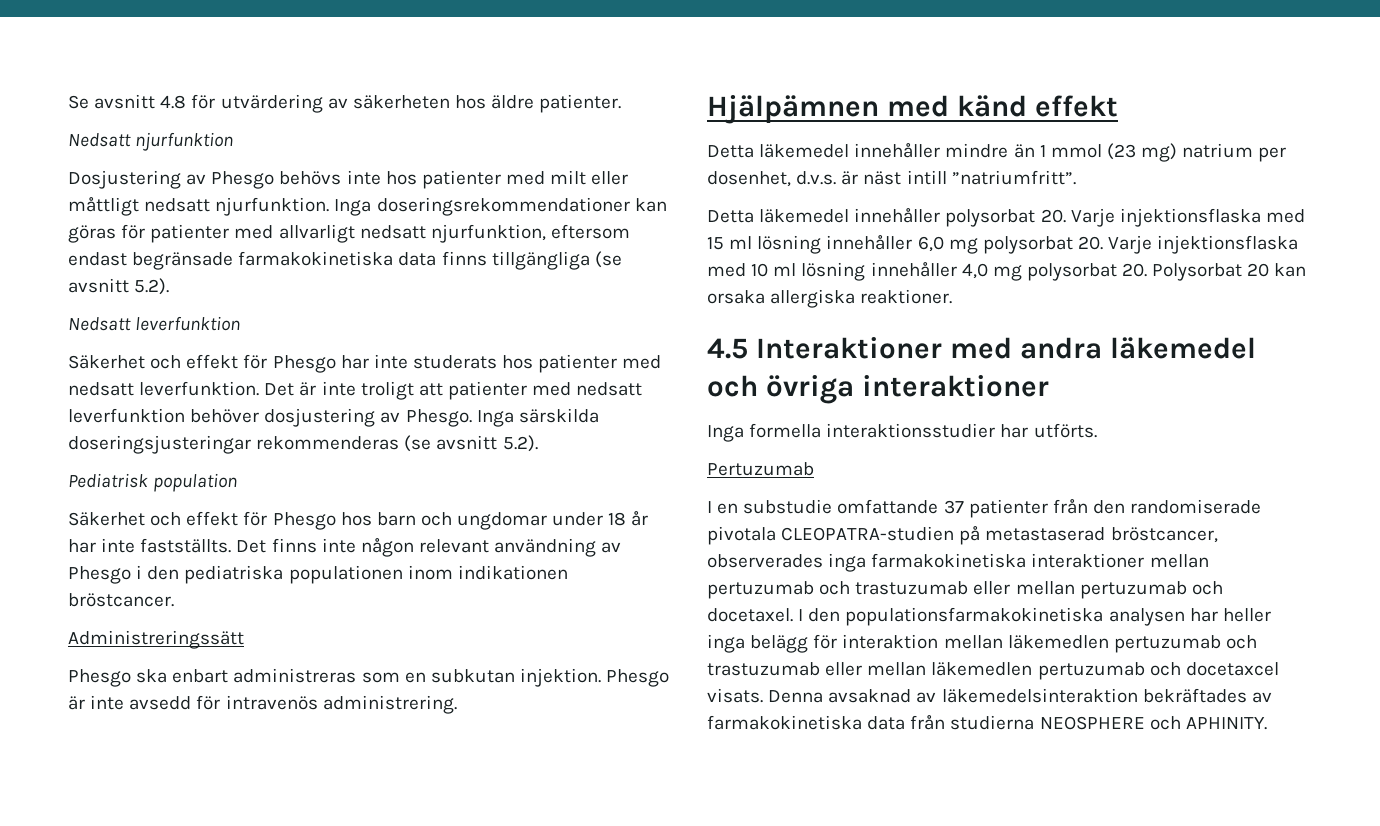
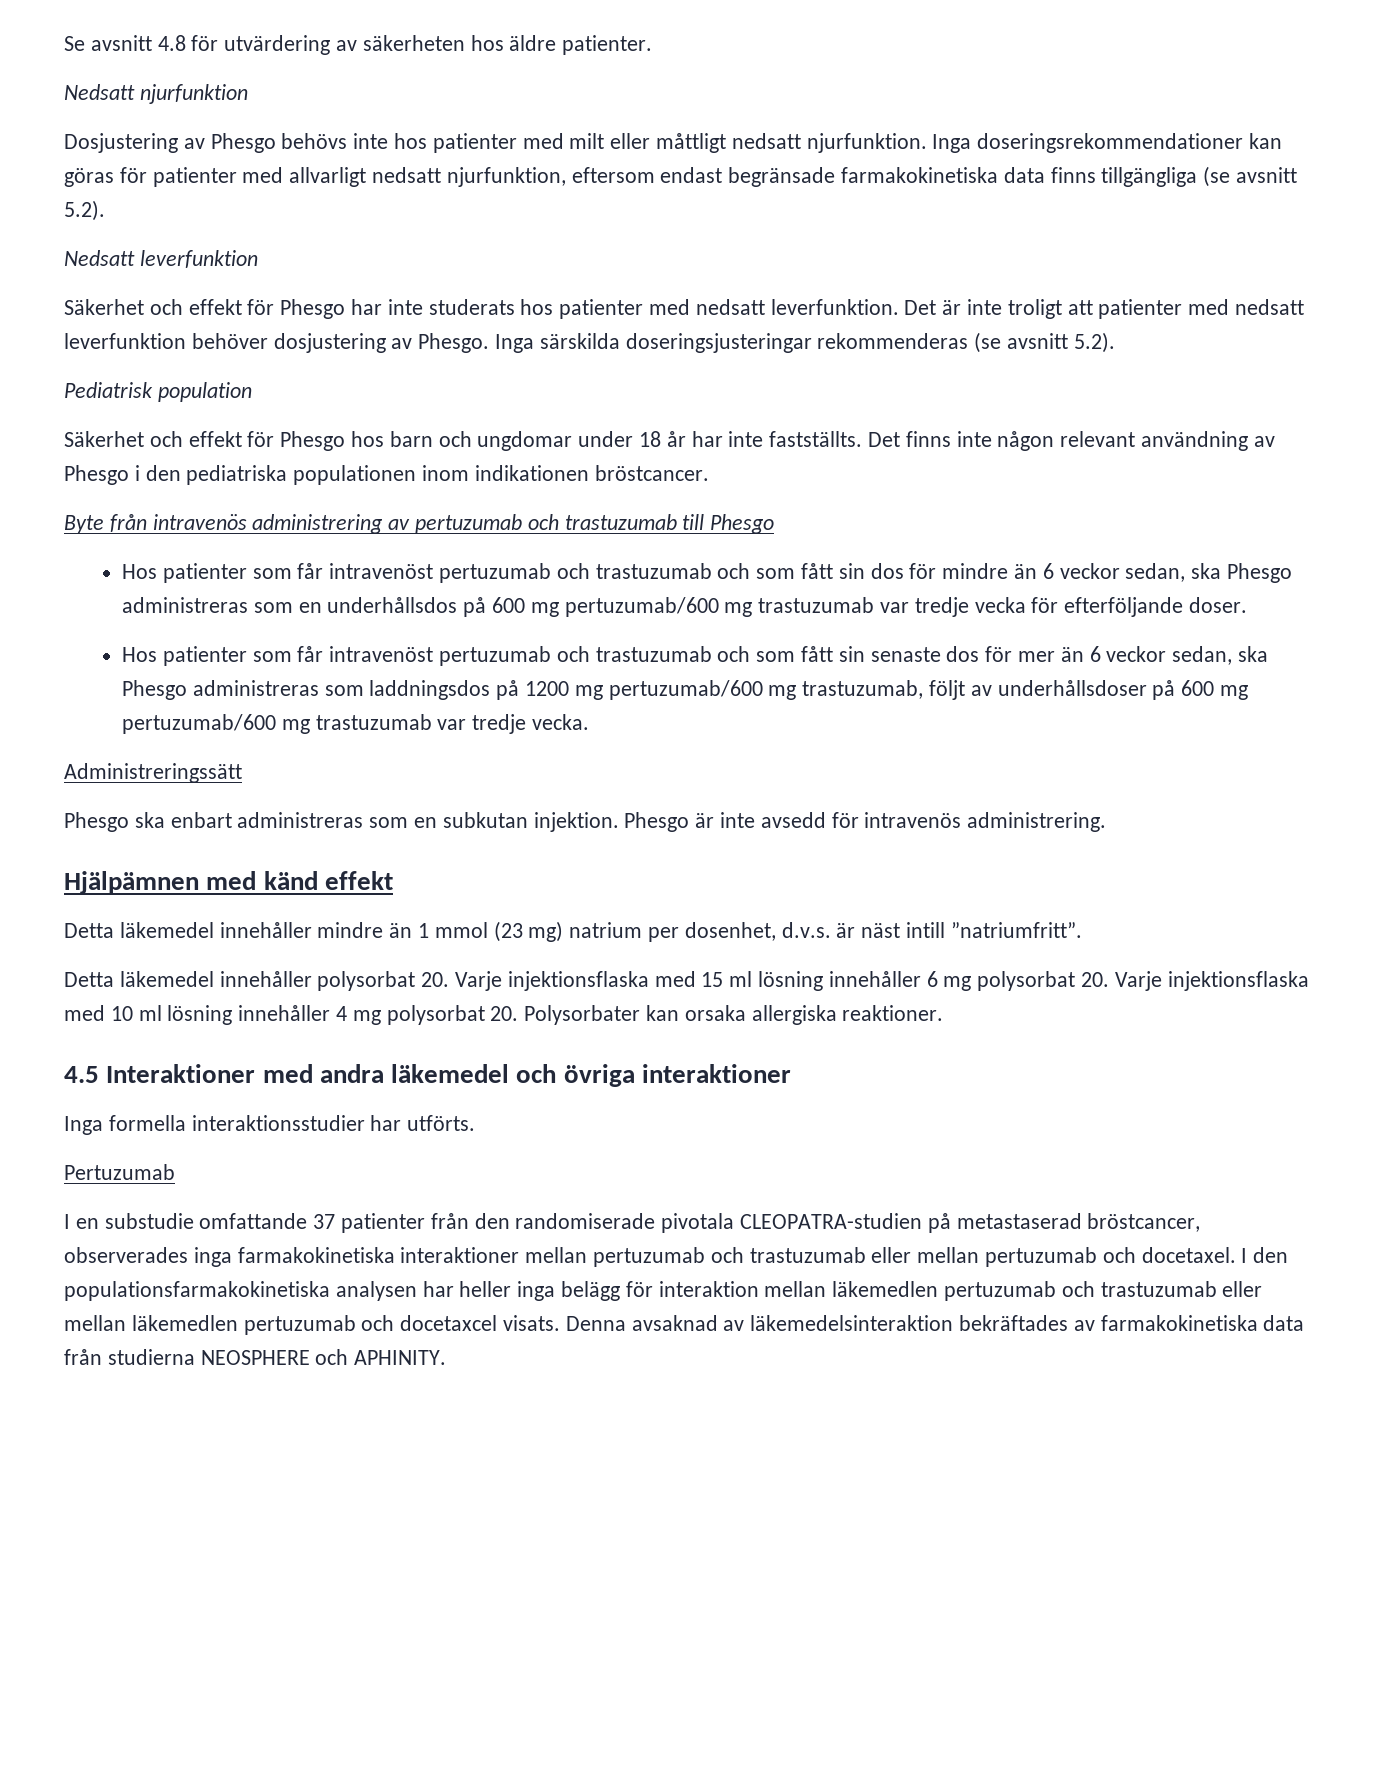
+ Byte från intravenös administrering av pertuzumab och trastuzumab till Phesgo
+ Hos patienter som får intravenöst pertuzumab och trastuzumab och som fått sin dos för mindre än 6 veckor sedan, ska Phesgo administreras som en underhållsdos på 600 mg pertuzumab/600 mg trastuzumab var tredje vecka för efterföljande doser.
+ Hos patienter som får intravenöst pertuzumab och trastuzumab och som fått sin senaste dos för mer än 6 veckor sedan, ska Phesgo administreras som laddningsdos på 1200 mg pertuzumab/600 mg trastuzumab, följt av underhållsdoser på 600 mg pertuzumab/600 mg trastuzumab var tredje vecka.
- Detta läkemedel innehåller polysorbat 20. Varje injektionsflaska med 15 ml lösning innehåller 6,0 mg polysorbat 20. Varje injektionsflaska med 10 ml lösning innehåller 4,0 mg polysorbat 20. Polysorbat 20 kan orsaka allergiska reaktioner.
+ Detta läkemedel innehåller polysorbat 20. Varje injektionsflaska med 15 ml lösning innehåller 6 mg polysorbat 20. Varje injektionsflaska med 10 ml lösning innehåller 4 mg polysorbat 20. Polysorbater kan orsaka allergiska reaktioner.

